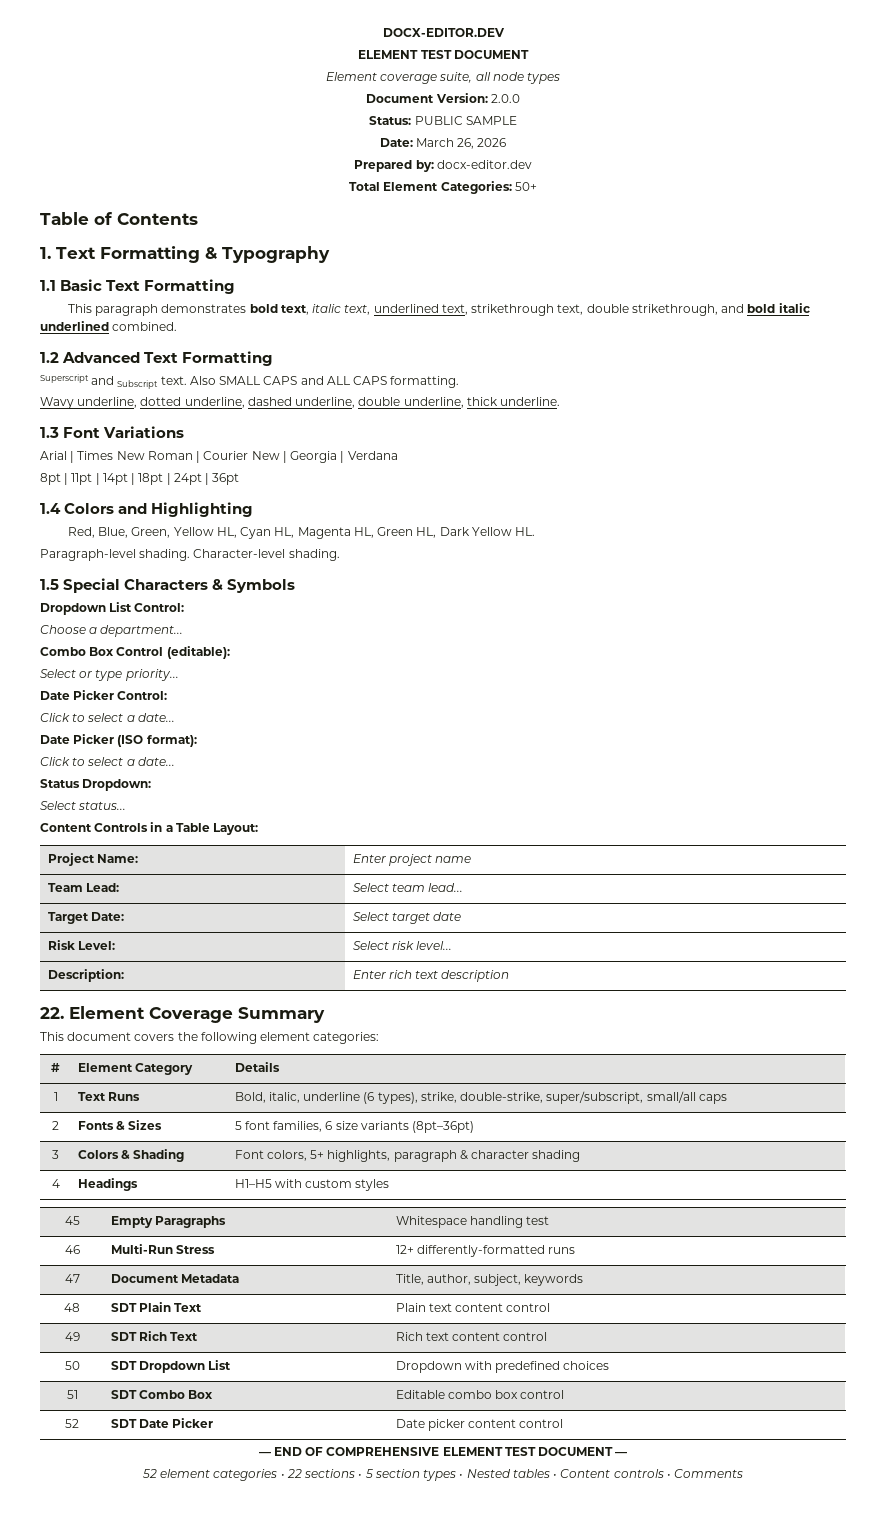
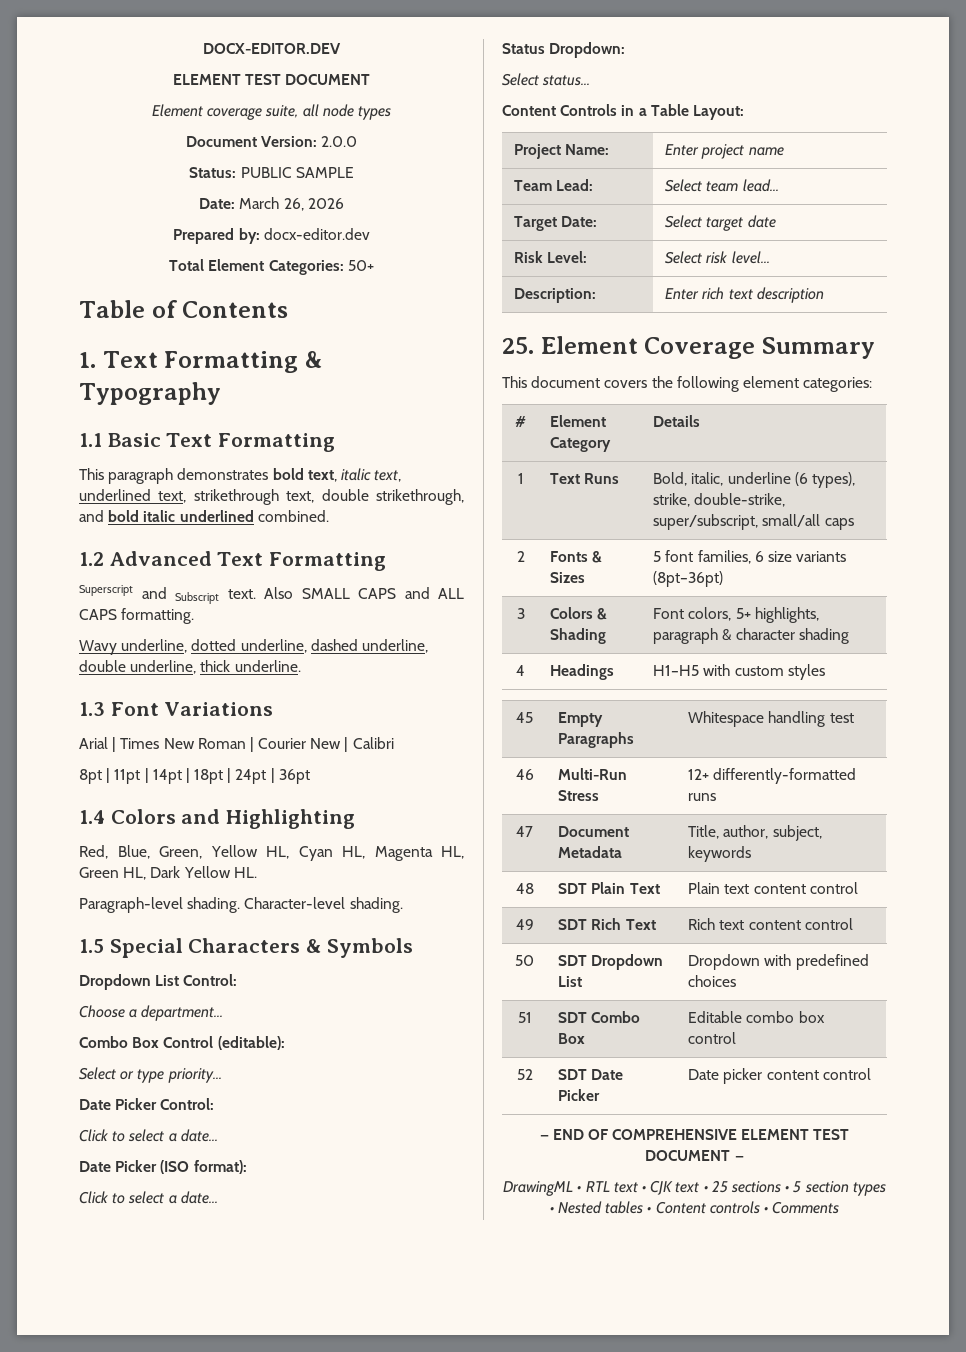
- Arial | Times New Roman | Courier New | Georgia | Verdana
+ Arial | Times New Roman | Courier New | Calibri
- 22. Element Coverage Summary
+ 25. Element Coverage Summary
- 52 element categories • 22 sections • 5 section types • Nested tables • Content controls • Comments
+ DrawingML • RTL text • CJK text • 25 sections • 5 section types • Nested tables • Content controls • Comments

